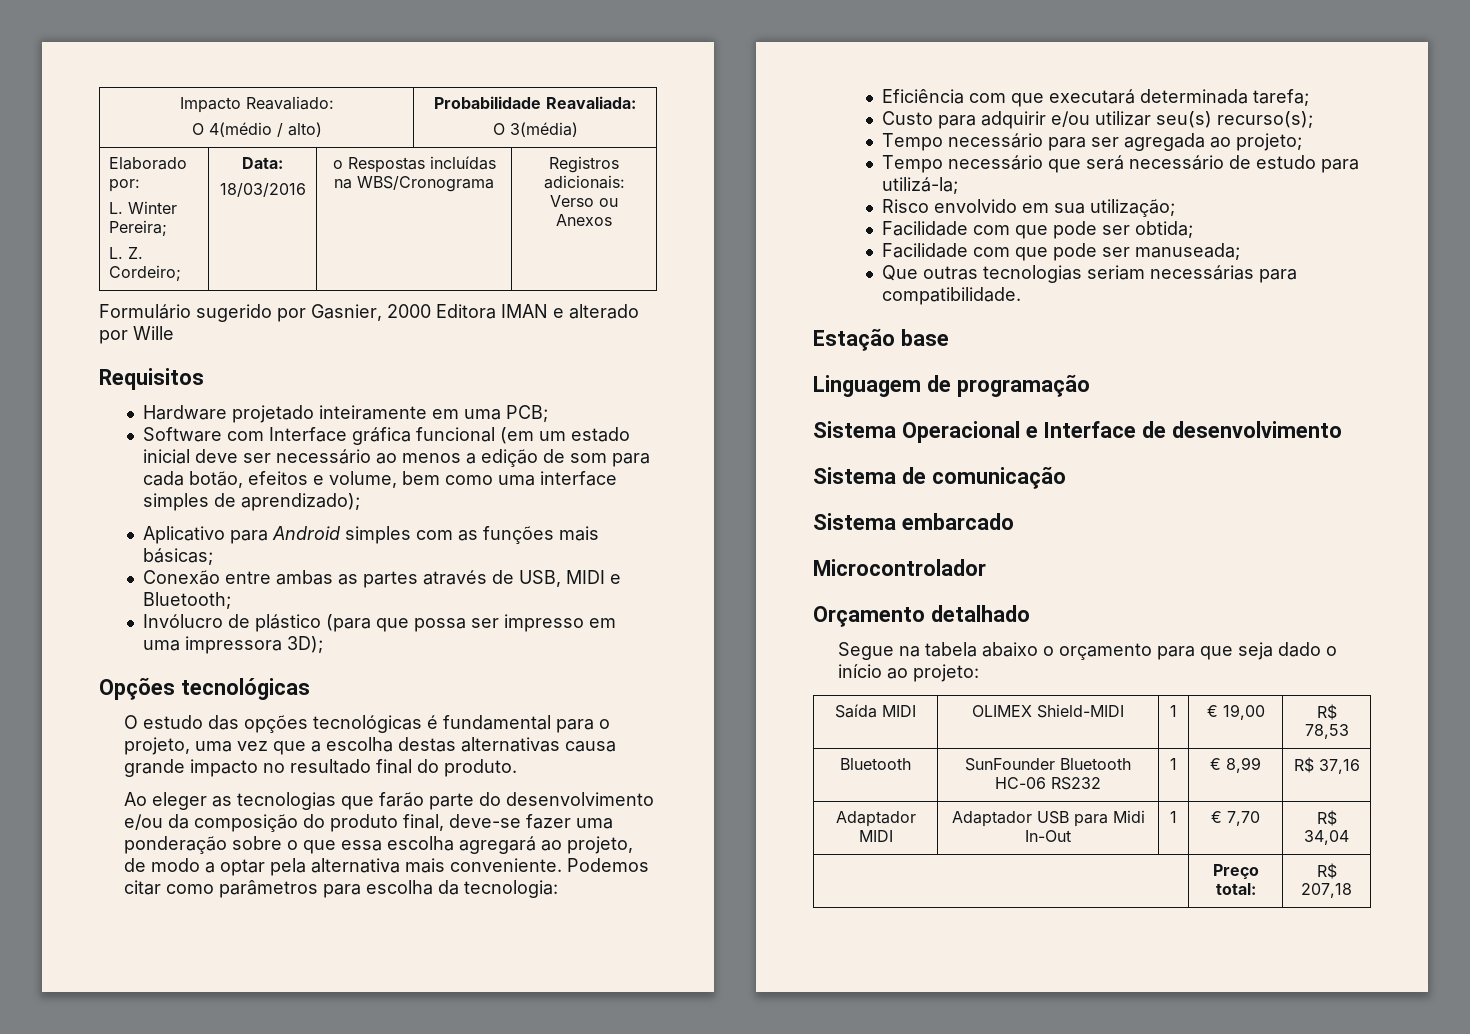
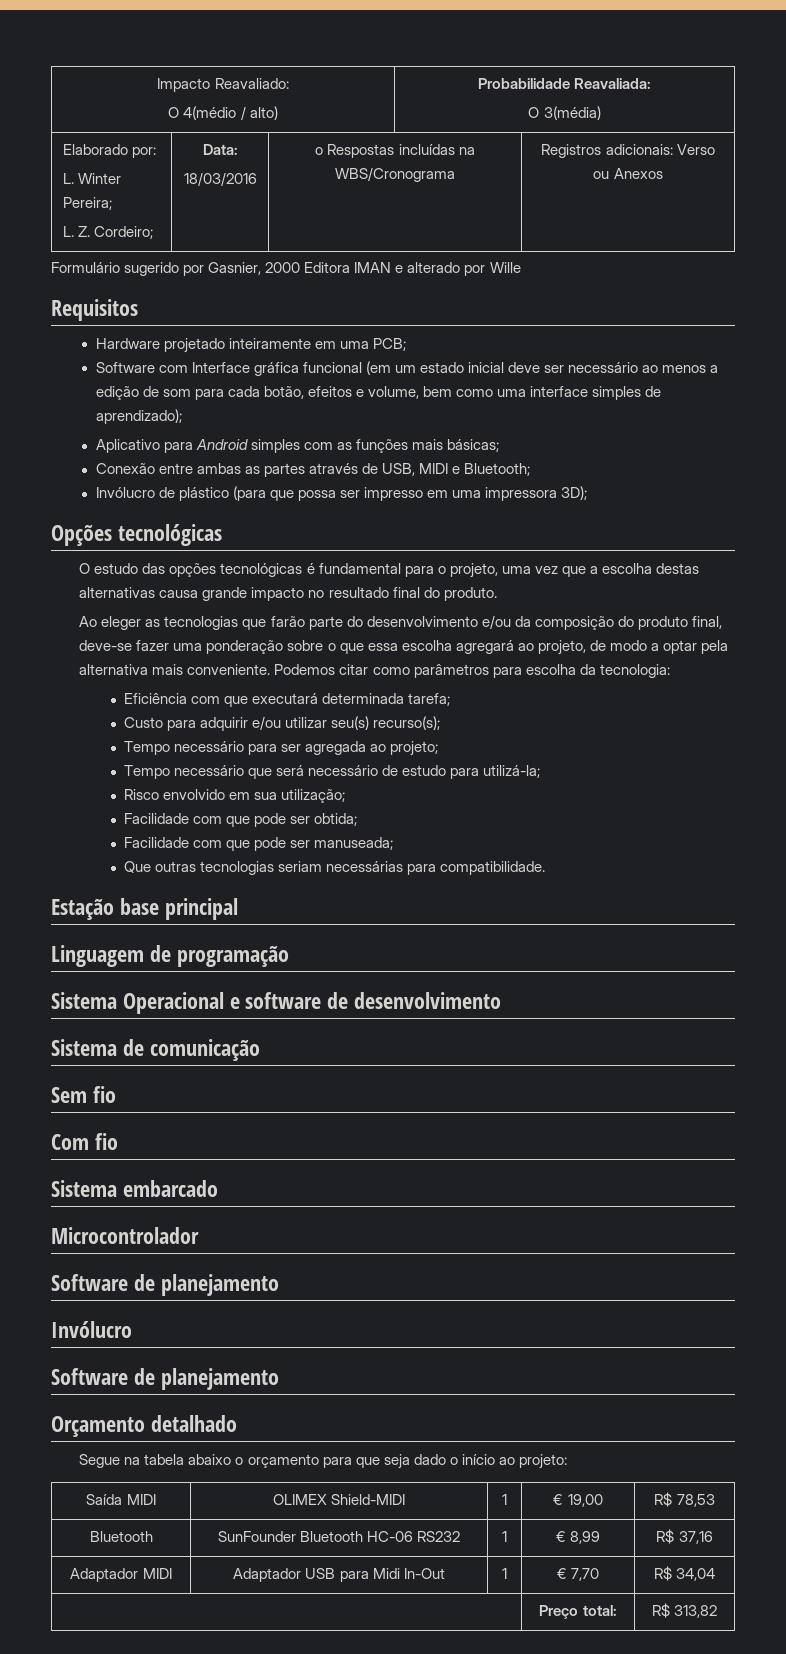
- Estação base
+ Estação base principal
- Sistema Operacional e Interface de desenvolvimento
+ Sistema Operacional e software de desenvolvimento
+ Sem fio
+ Com fio
  Microcontrolador
+ Software de planejamento
+ Invólucro
+ Software de planejamento
- | Preço total: | R$ 207,18
+ | Preço total: | R$ 313,82

